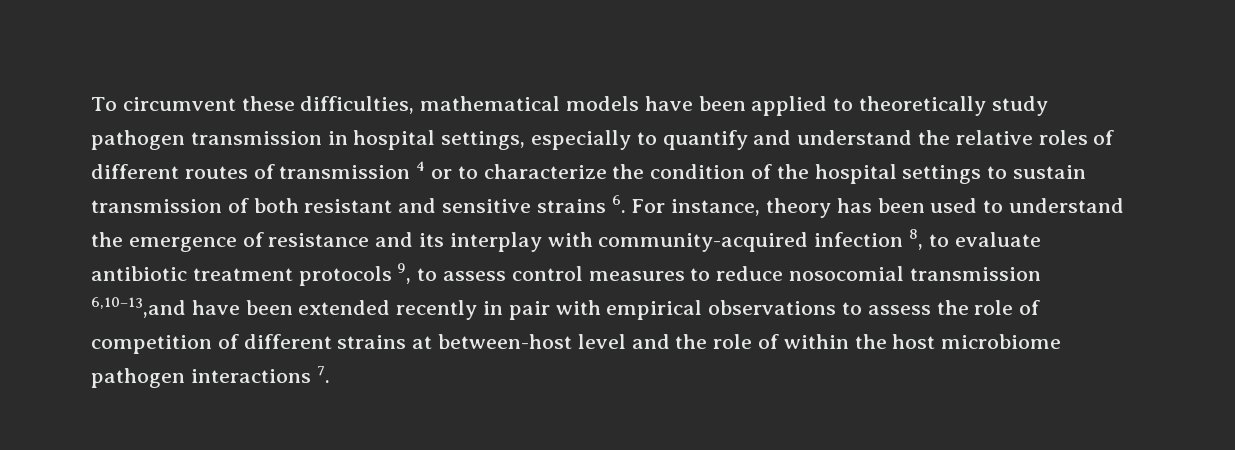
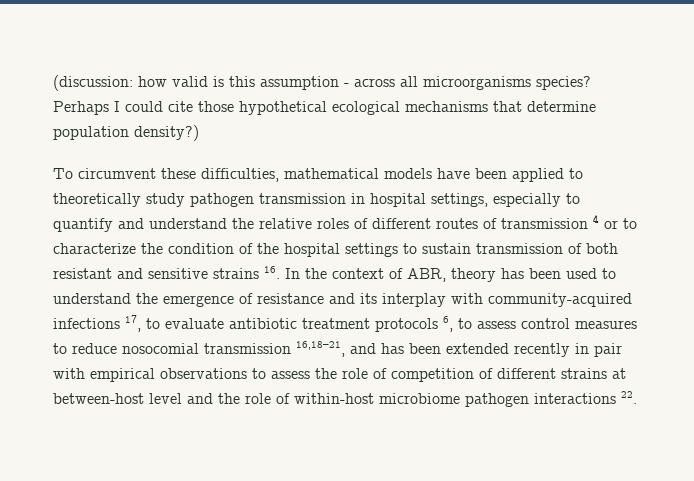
+ (discussion: how valid is this assumption - across all microorganisms species? Perhaps I could cite those hypothetical ecological mechanisms that determine population density?)
- To circumvent these difficulties, mathematical models have been applied to theoretically study pathogen transmission in hospital settings, especially to quantify and understand the relative roles of different routes of transmission 4 or to characterize the condition of the hospital settings to sustain transmission of both resistant and sensitive strains 6. For instance, theory has been used to understand the emergence of resistance and its interplay with community-acquired infection 8, to evaluate antibiotic treatment protocols 9, to assess control measures to reduce nosocomial transmission 6,10–13,and have been extended recently in pair with empirical observations to assess the role of competition of different strains at between-host level and the role of within the host microbiome pathogen interactions 7.
+ To circumvent these difficulties, mathematical models have been applied to theoretically study pathogen transmission in hospital settings, especially to quantify and understand the relative roles of different routes of transmission 4 or to characterize the condition of the hospital settings to sustain transmission of both resistant and sensitive strains 16. In the context of ABR, theory has been used to understand the emergence of resistance and its interplay with community-acquired infections 17, to evaluate antibiotic treatment protocols 6, to assess control measures to reduce nosocomial transmission 16,18–21, and has been extended recently in pair with empirical observations to assess the role of competition of different strains at between-host level and the role of within-host microbiome pathogen interactions 22.

